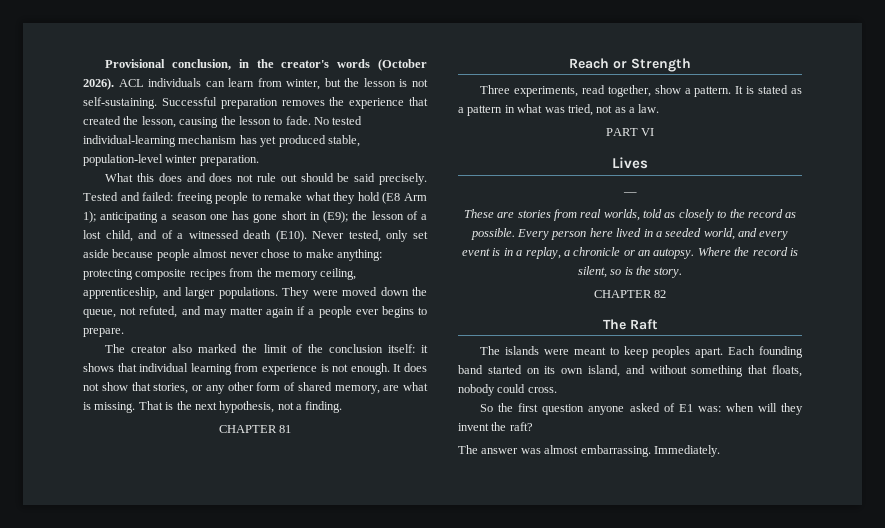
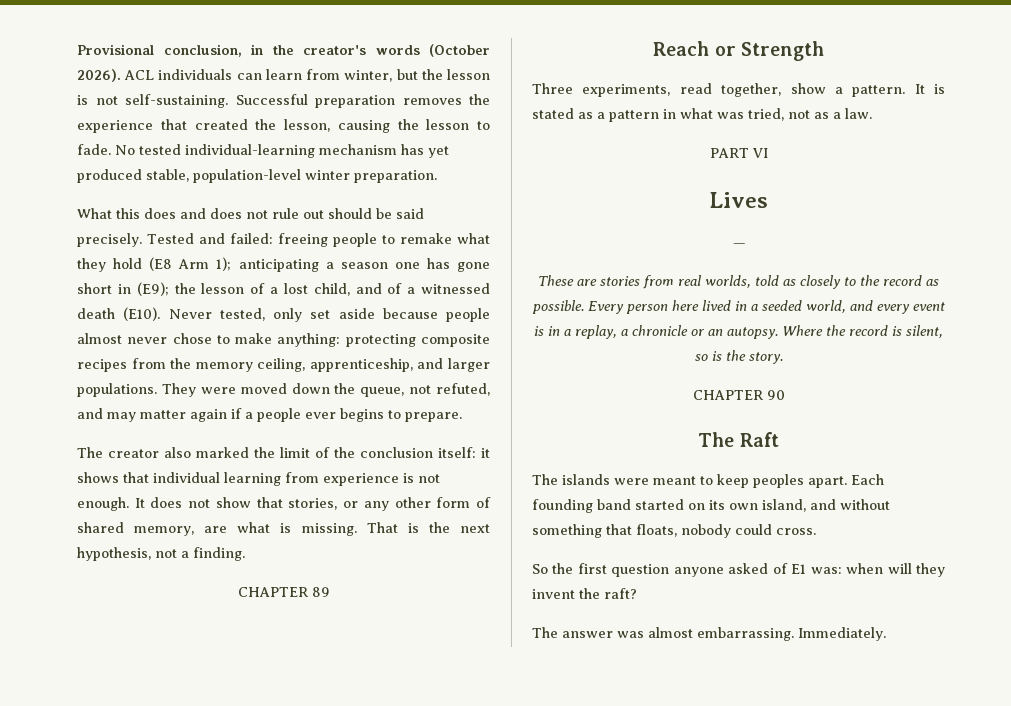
- CHAPTER 81
+ CHAPTER 89
- CHAPTER 82
+ CHAPTER 90

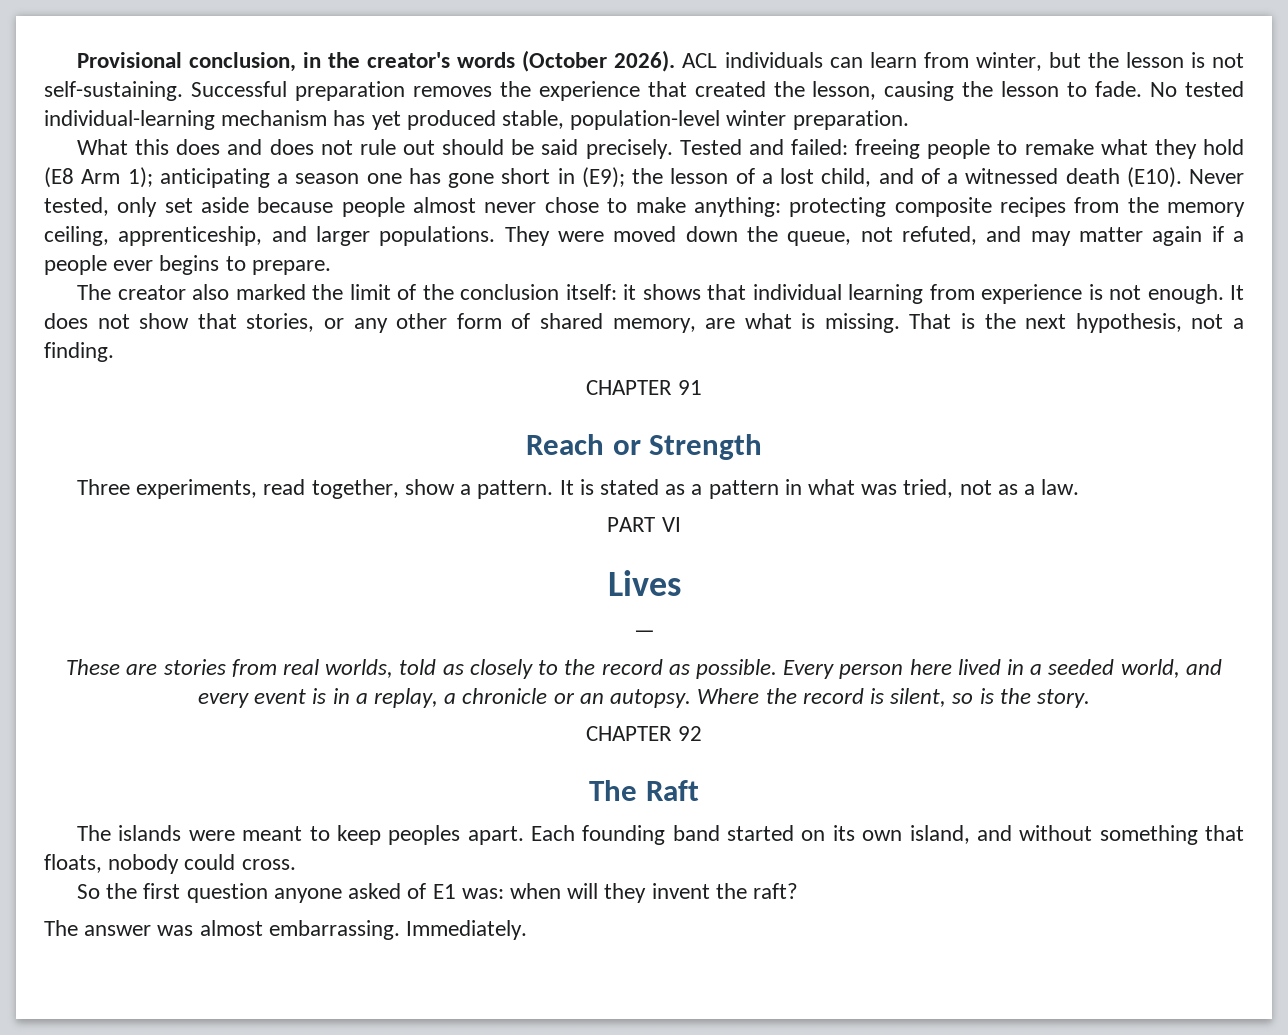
- CHAPTER 89
+ CHAPTER 91
- CHAPTER 90
+ CHAPTER 92

